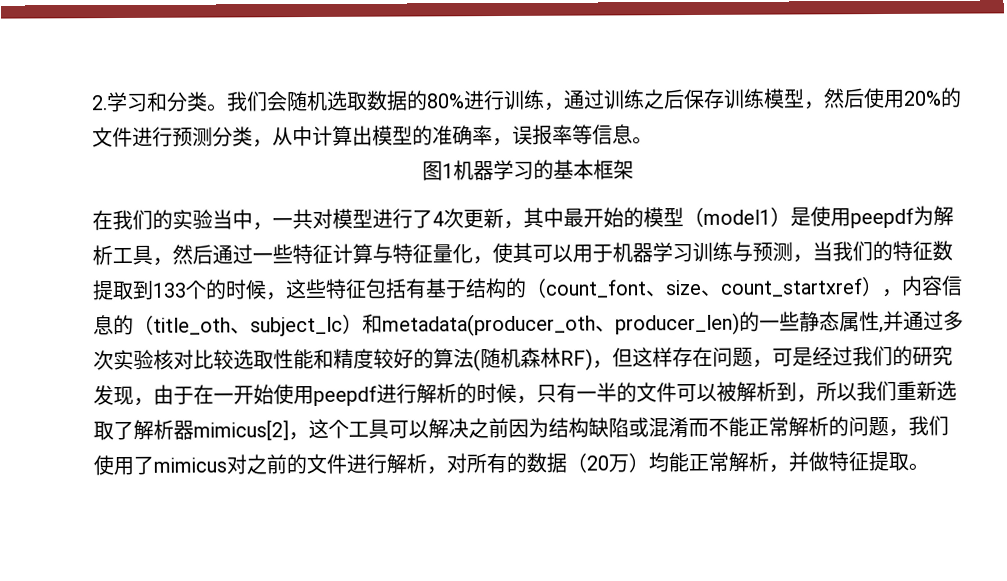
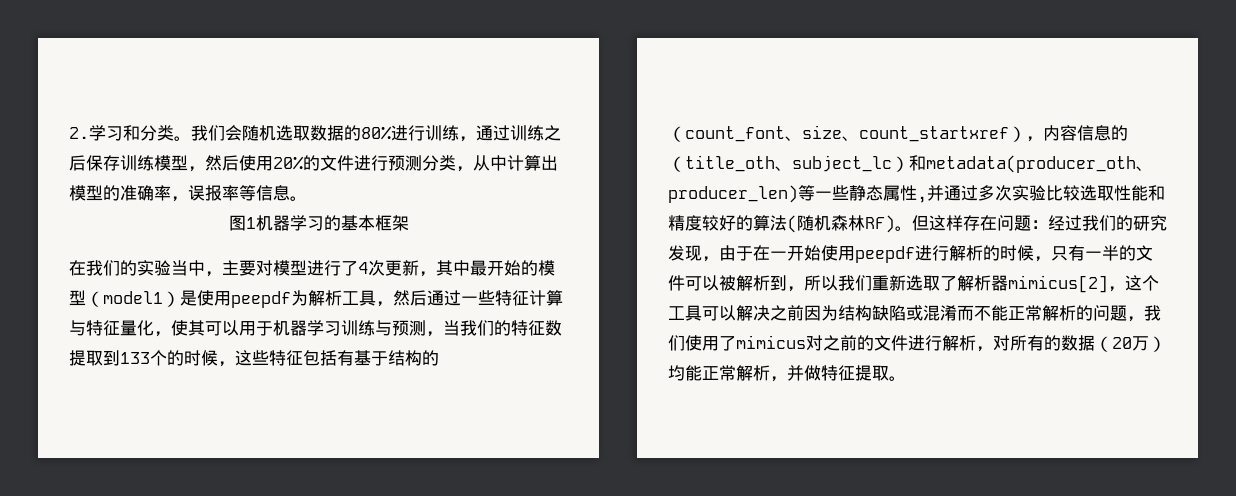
- 在我们的实验当中，一共对模型进行了4次更新，其中最开始的模型（model1）是使用peepdf为解析工具，然后通过一些特征计算与特征量化，使其可以用于机器学习训练与预测，当我们的特征数提取到133个的时候，这些特征包括有基于结构的（count_font、size、count_startxref），内容信息的（title_oth、subject_lc）和metadata(producer_oth、producer_len)的一些静态属性,并通过多次实验核对比较选取性能和精度较好的算法(随机森林RF)，但这样存在问题，可是经过我们的研究发现，由于在一开始使用peepdf进行解析的时候，只有一半的文件可以被解析到，所以我们重新选取了解析器mimicus[2]，这个工具可以解决之前因为结构缺陷或混淆而不能正常解析的问题，我们使用了mimicus对之前的文件进行解析，对所有的数据（20万）均能正常解析，并做特征提取。
+ 在我们的实验当中，主要对模型进行了4次更新，其中最开始的模型（model1）是使用peepdf为解析工具，然后通过一些特征计算与特征量化，使其可以用于机器学习训练与预测，当我们的特征数提取到133个的时候，这些特征包括有基于结构的（count_font、size、count_startxref），内容信息的（title_oth、subject_lc）和metadata(producer_oth、producer_len)等一些静态属性,并通过多次实验比较选取性能和精度较好的算法(随机森林RF)。但这样存在问题：经过我们的研究发现，由于在一开始使用peepdf进行解析的时候，只有一半的文件可以被解析到，所以我们重新选取了解析器mimicus[2]，这个工具可以解决之前因为结构缺陷或混淆而不能正常解析的问题，我们使用了mimicus对之前的文件进行解析，对所有的数据（20万）均能正常解析，并做特征提取。

